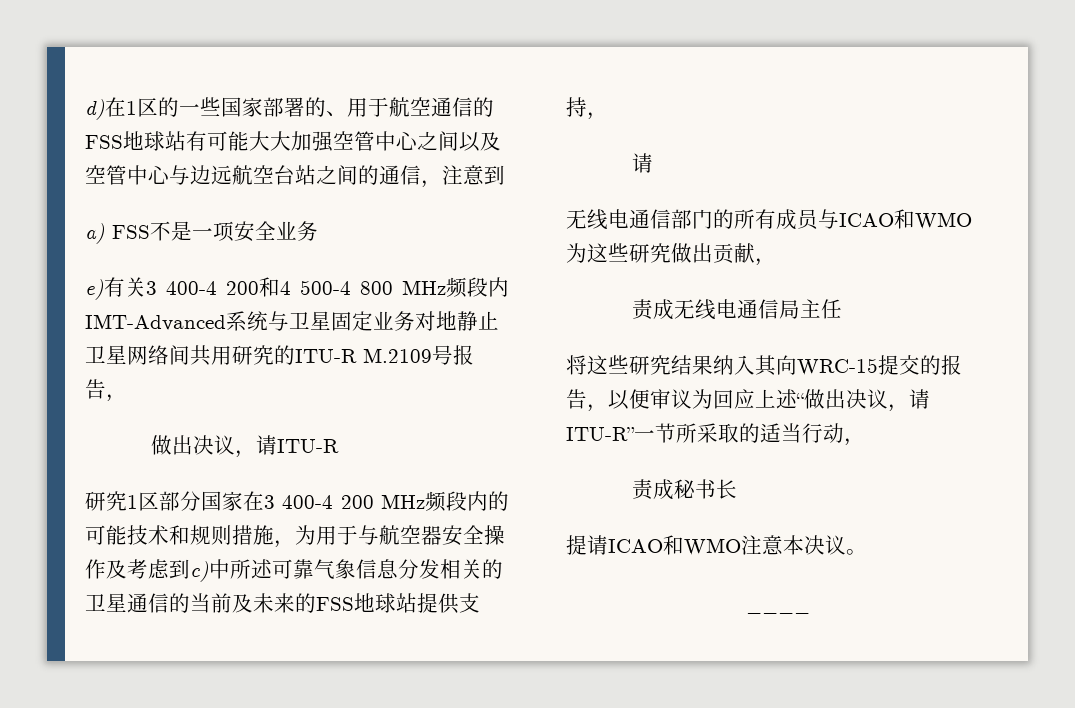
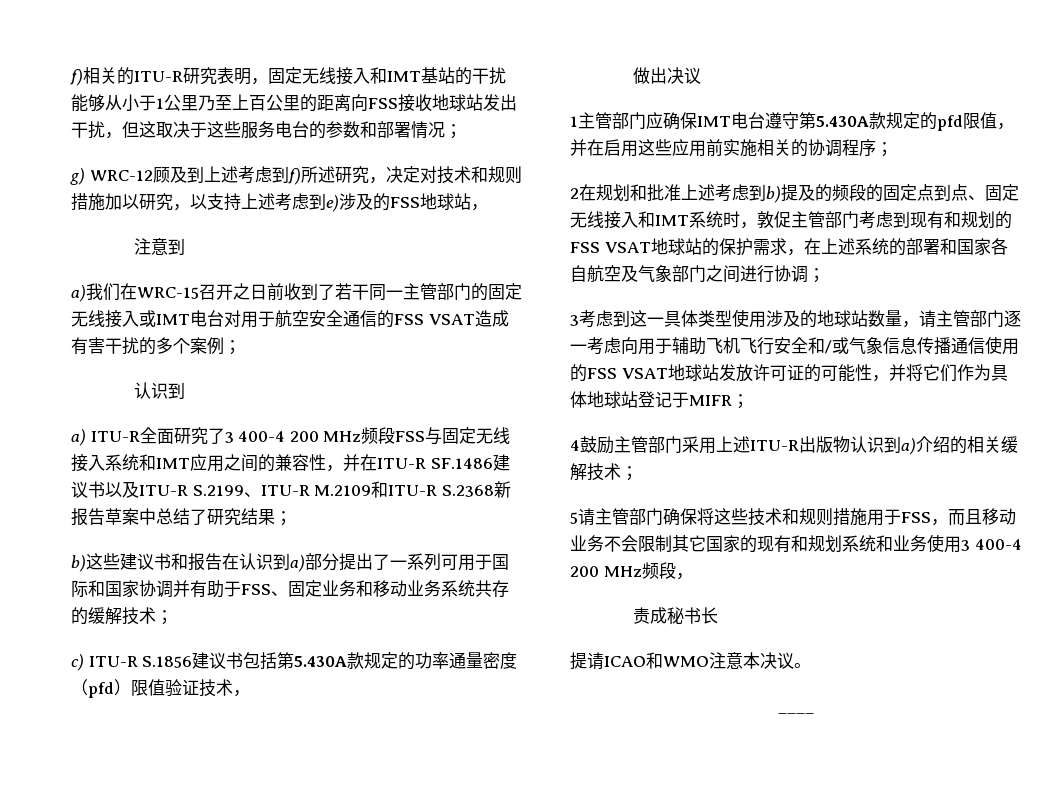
- d)在1区的一些国家部署的、用于航空通信的FSS地球站有可能大大加强空管中心之间以及空管中心与边远航空台站之间的通信，注意到
- a) FSS不是一项安全业务
- e)有关3 400-4 200和4 500-4 800 MHz频段内IMT-Advanced系统与卫星固定业务对地静止卫星网络间共用研究的ITU-R M.2109号报告，
- 做出决议，请ITU-R
- 研究1区部分国家在3 400-4 200 MHz频段内的可能技术和规则措施，为用于与航空器安全操作及考虑到c)中所述可靠气象信息分发相关的卫星通信的当前及未来的FSS地球站提供支持，
- 请
- 无线电通信部门的所有成员与ICAO和WMO为这些研究做出贡献，
- 责成无线电通信局主任
- 将这些研究结果纳入其向WRC-15提交的报告，以便审议为回应上述“做出决议，请ITU-R”一节所采取的适当行动，
+ f)相关的ITU-R研究表明，固定无线接入和IMT基站的干扰能够从小于1公里乃至上百公里的距离向FSS接收地球站发出干扰，但这取决于这些服务电台的参数和部署情况；
+ g) WRC-12顾及到上述考虑到f)所述研究，决定对技术和规则措施加以研究，以支持上述考虑到e)涉及的FSS地球站，
+ 注意到
+ a)我们在WRC-15召开之日前收到了若干同一主管部门的固定无线接入或IMT电台对用于航空安全通信的FSS VSAT造成有害干扰的多个案例；
+ 认识到
+ a) ITU-R全面研究了3 400-4 200 MHz频段FSS与固定无线接入系统和IMT应用之间的兼容性，并在ITU-R SF.1486建议书以及ITU-R S.2199、ITU-R M.2109和ITU-R S.2368新报告草案中总结了研究结果；
+ b)这些建议书和报告在认识到a)部分提出了一系列可用于国际和国家协调并有助于FSS、固定业务和移动业务系统共存的缓解技术；
+ c) ITU-R S.1856建议书包括第5.430A款规定的功率通量密度（pfd）限值验证技术，
+ 做出决议
+ 1主管部门应确保IMT电台遵守第5.430A款规定的pfd限值，并在启用这些应用前实施相关的协调程序；
+ 2在规划和批准上述考虑到b)提及的频段的固定点到点、固定无线接入和IMT系统时，敦促主管部门考虑到现有和规划的FSS VSAT地球站的保护需求，在上述系统的部署和国家各自航空及气象部门之间进行协调；
+ 3考虑到这一具体类型使用涉及的地球站数量，请主管部门逐一考虑向用于辅助飞机飞行安全和/或气象信息传播通信使用的FSS VSAT地球站发放许可证的可能性，并将它们作为具体地球站登记于MIFR；
+ 4鼓励主管部门采用上述ITU-R出版物认识到a)介绍的相关缓解技术；
+ 5请主管部门确保将这些技术和规则措施用于FSS，而且移动业务不会限制其它国家的现有和规划系统和业务使用3 400-4 200 MHz频段，

